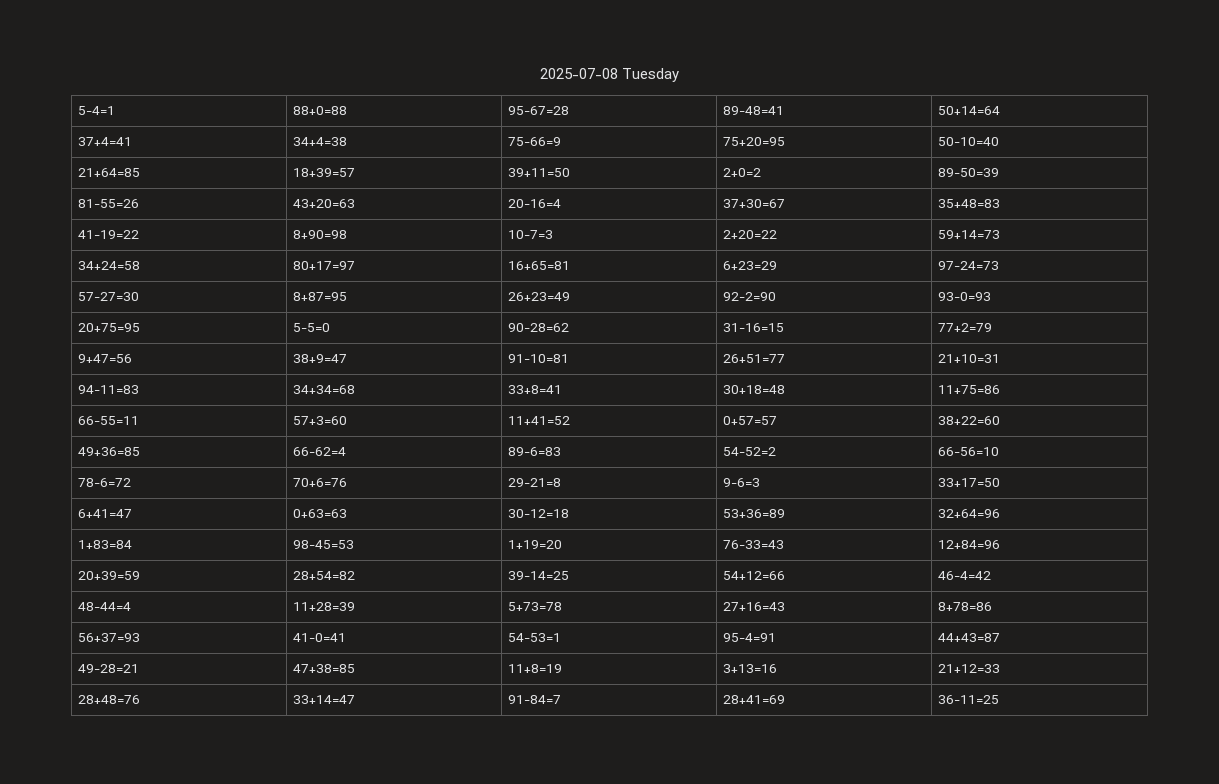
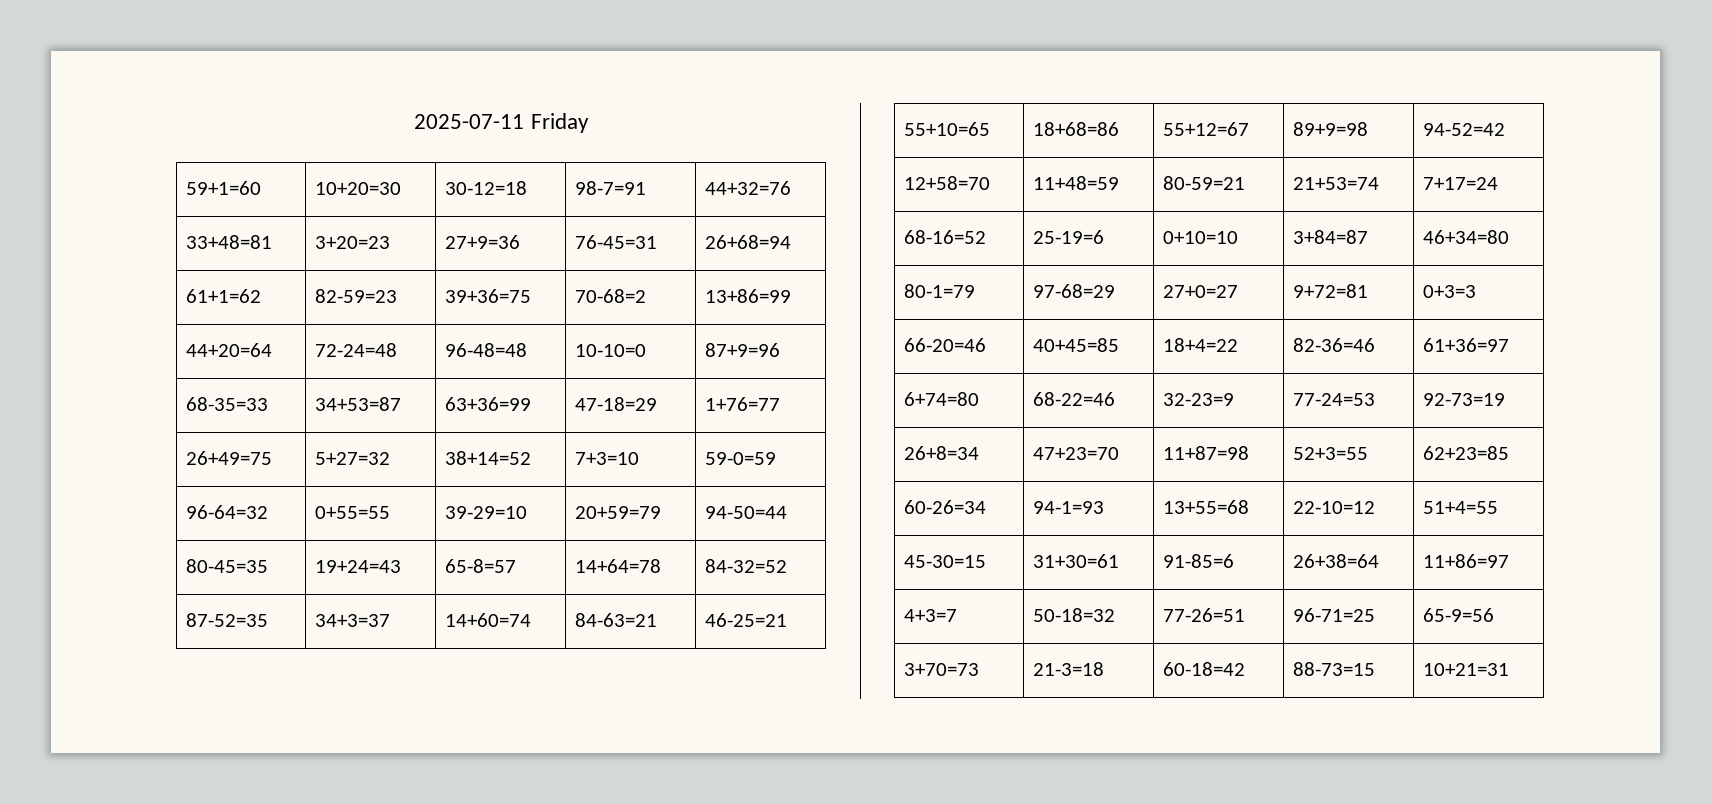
- 2025-07-08 Tuesday
- 5-4=1 | 88+0=88 | 95-67=28 | 89-48=41 | 50+14=64
- 37+4=41 | 34+4=38 | 75-66=9 | 75+20=95 | 50-10=40
- 21+64=85 | 18+39=57 | 39+11=50 | 2+0=2 | 89-50=39
- 81-55=26 | 43+20=63 | 20-16=4 | 37+30=67 | 35+48=83
- 41-19=22 | 8+90=98 | 10-7=3 | 2+20=22 | 59+14=73
- 34+24=58 | 80+17=97 | 16+65=81 | 6+23=29 | 97-24=73
- 57-27=30 | 8+87=95 | 26+23=49 | 92-2=90 | 93-0=93
- 20+75=95 | 5-5=0 | 90-28=62 | 31-16=15 | 77+2=79
- 9+47=56 | 38+9=47 | 91-10=81 | 26+51=77 | 21+10=31
- 94-11=83 | 34+34=68 | 33+8=41 | 30+18=48 | 11+75=86
- 66-55=11 | 57+3=60 | 11+41=52 | 0+57=57 | 38+22=60
- 49+36=85 | 66-62=4 | 89-6=83 | 54-52=2 | 66-56=10
- 78-6=72 | 70+6=76 | 29-21=8 | 9-6=3 | 33+17=50
- 6+41=47 | 0+63=63 | 30-12=18 | 53+36=89 | 32+64=96
- 1+83=84 | 98-45=53 | 1+19=20 | 76-33=43 | 12+84=96
- 20+39=59 | 28+54=82 | 39-14=25 | 54+12=66 | 46-4=42
- 48-44=4 | 11+28=39 | 5+73=78 | 27+16=43 | 8+78=86
- 56+37=93 | 41-0=41 | 54-53=1 | 95-4=91 | 44+43=87
- 49-28=21 | 47+38=85 | 11+8=19 | 3+13=16 | 21+12=33
- 28+48=76 | 33+14=47 | 91-84=7 | 28+41=69 | 36-11=25
+ 2025-07-11 Friday
+ 59+1=60 | 10+20=30 | 30-12=18 | 98-7=91 | 44+32=76
+ 33+48=81 | 3+20=23 | 27+9=36 | 76-45=31 | 26+68=94
+ 61+1=62 | 82-59=23 | 39+36=75 | 70-68=2 | 13+86=99
+ 44+20=64 | 72-24=48 | 96-48=48 | 10-10=0 | 87+9=96
+ 68-35=33 | 34+53=87 | 63+36=99 | 47-18=29 | 1+76=77
+ 26+49=75 | 5+27=32 | 38+14=52 | 7+3=10 | 59-0=59
+ 96-64=32 | 0+55=55 | 39-29=10 | 20+59=79 | 94-50=44
+ 80-45=35 | 19+24=43 | 65-8=57 | 14+64=78 | 84-32=52
+ 87-52=35 | 34+3=37 | 14+60=74 | 84-63=21 | 46-25=21
+ 55+10=65 | 18+68=86 | 55+12=67 | 89+9=98 | 94-52=42
+ 12+58=70 | 11+48=59 | 80-59=21 | 21+53=74 | 7+17=24
+ 68-16=52 | 25-19=6 | 0+10=10 | 3+84=87 | 46+34=80
+ 80-1=79 | 97-68=29 | 27+0=27 | 9+72=81 | 0+3=3
+ 66-20=46 | 40+45=85 | 18+4=22 | 82-36=46 | 61+36=97
+ 6+74=80 | 68-22=46 | 32-23=9 | 77-24=53 | 92-73=19
+ 26+8=34 | 47+23=70 | 11+87=98 | 52+3=55 | 62+23=85
+ 60-26=34 | 94-1=93 | 13+55=68 | 22-10=12 | 51+4=55
+ 45-30=15 | 31+30=61 | 91-85=6 | 26+38=64 | 11+86=97
+ 4+3=7 | 50-18=32 | 77-26=51 | 96-71=25 | 65-9=56
+ 3+70=73 | 21-3=18 | 60-18=42 | 88-73=15 | 10+21=31

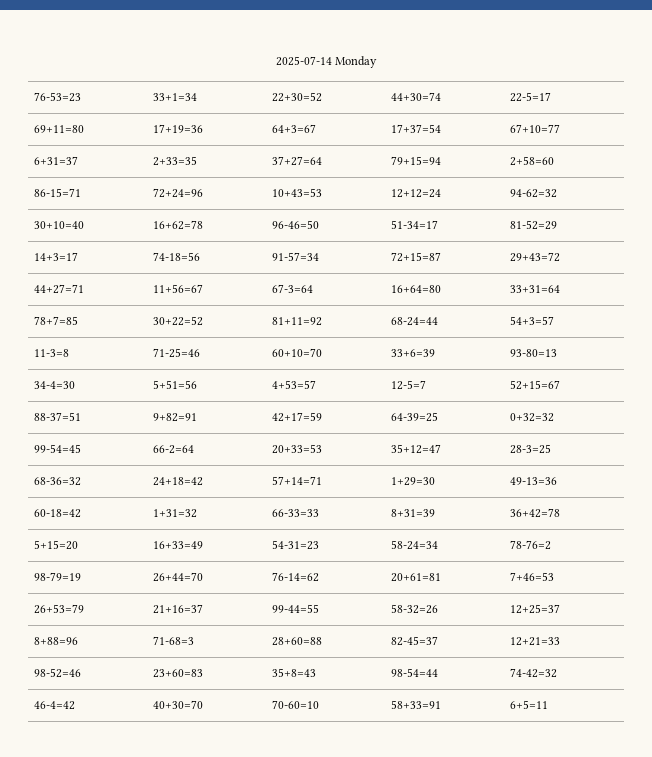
- 2025-07-11 Friday
- 59+1=60 | 10+20=30 | 30-12=18 | 98-7=91 | 44+32=76
- 33+48=81 | 3+20=23 | 27+9=36 | 76-45=31 | 26+68=94
- 61+1=62 | 82-59=23 | 39+36=75 | 70-68=2 | 13+86=99
- 44+20=64 | 72-24=48 | 96-48=48 | 10-10=0 | 87+9=96
- 68-35=33 | 34+53=87 | 63+36=99 | 47-18=29 | 1+76=77
- 26+49=75 | 5+27=32 | 38+14=52 | 7+3=10 | 59-0=59
- 96-64=32 | 0+55=55 | 39-29=10 | 20+59=79 | 94-50=44
- 80-45=35 | 19+24=43 | 65-8=57 | 14+64=78 | 84-32=52
- 87-52=35 | 34+3=37 | 14+60=74 | 84-63=21 | 46-25=21
- 55+10=65 | 18+68=86 | 55+12=67 | 89+9=98 | 94-52=42
- 12+58=70 | 11+48=59 | 80-59=21 | 21+53=74 | 7+17=24
- 68-16=52 | 25-19=6 | 0+10=10 | 3+84=87 | 46+34=80
- 80-1=79 | 97-68=29 | 27+0=27 | 9+72=81 | 0+3=3
- 66-20=46 | 40+45=85 | 18+4=22 | 82-36=46 | 61+36=97
- 6+74=80 | 68-22=46 | 32-23=9 | 77-24=53 | 92-73=19
- 26+8=34 | 47+23=70 | 11+87=98 | 52+3=55 | 62+23=85
- 60-26=34 | 94-1=93 | 13+55=68 | 22-10=12 | 51+4=55
- 45-30=15 | 31+30=61 | 91-85=6 | 26+38=64 | 11+86=97
- 4+3=7 | 50-18=32 | 77-26=51 | 96-71=25 | 65-9=56
- 3+70=73 | 21-3=18 | 60-18=42 | 88-73=15 | 10+21=31
+ 2025-07-14 Monday
+ 76-53=23 | 33+1=34 | 22+30=52 | 44+30=74 | 22-5=17
+ 69+11=80 | 17+19=36 | 64+3=67 | 17+37=54 | 67+10=77
+ 6+31=37 | 2+33=35 | 37+27=64 | 79+15=94 | 2+58=60
+ 86-15=71 | 72+24=96 | 10+43=53 | 12+12=24 | 94-62=32
+ 30+10=40 | 16+62=78 | 96-46=50 | 51-34=17 | 81-52=29
+ 14+3=17 | 74-18=56 | 91-57=34 | 72+15=87 | 29+43=72
+ 44+27=71 | 11+56=67 | 67-3=64 | 16+64=80 | 33+31=64
+ 78+7=85 | 30+22=52 | 81+11=92 | 68-24=44 | 54+3=57
+ 11-3=8 | 71-25=46 | 60+10=70 | 33+6=39 | 93-80=13
+ 34-4=30 | 5+51=56 | 4+53=57 | 12-5=7 | 52+15=67
+ 88-37=51 | 9+82=91 | 42+17=59 | 64-39=25 | 0+32=32
+ 99-54=45 | 66-2=64 | 20+33=53 | 35+12=47 | 28-3=25
+ 68-36=32 | 24+18=42 | 57+14=71 | 1+29=30 | 49-13=36
+ 60-18=42 | 1+31=32 | 66-33=33 | 8+31=39 | 36+42=78
+ 5+15=20 | 16+33=49 | 54-31=23 | 58-24=34 | 78-76=2
+ 98-79=19 | 26+44=70 | 76-14=62 | 20+61=81 | 7+46=53
+ 26+53=79 | 21+16=37 | 99-44=55 | 58-32=26 | 12+25=37
+ 8+88=96 | 71-68=3 | 28+60=88 | 82-45=37 | 12+21=33
+ 98-52=46 | 23+60=83 | 35+8=43 | 98-54=44 | 74-42=32
+ 46-4=42 | 40+30=70 | 70-60=10 | 58+33=91 | 6+5=11

